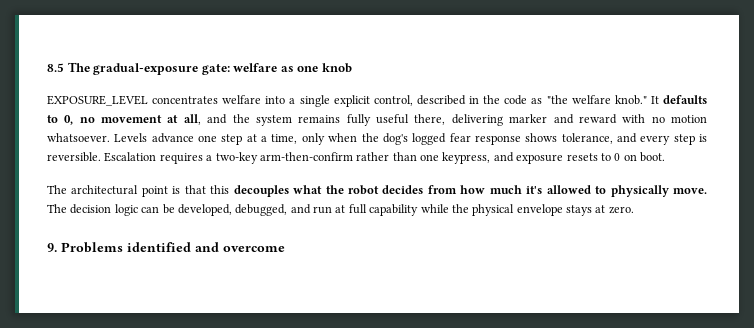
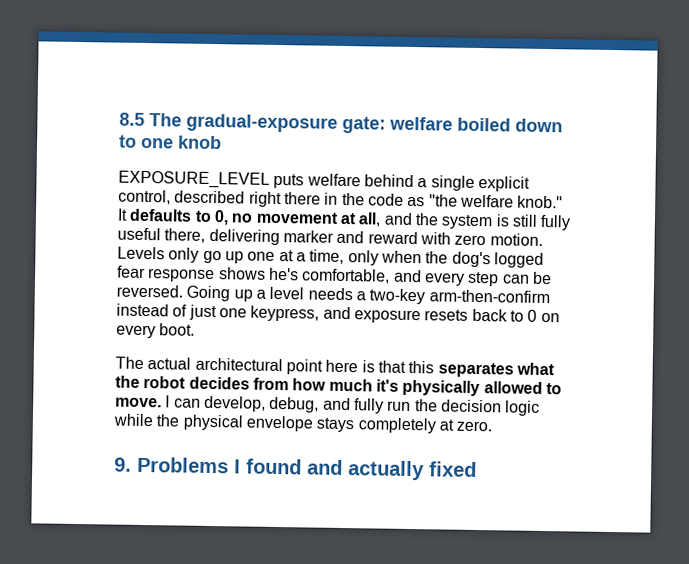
- 8.5 The gradual-exposure gate: welfare as one knob
+ 8.5 The gradual-exposure gate: welfare boiled down to one knob
- EXPOSURE_LEVEL concentrates welfare into a single explicit control, described in the code as "the welfare knob."
+ EXPOSURE_LEVEL puts welfare behind a single explicit control, described right there in the code as "the welfare knob."
- It defaults to 0, no movement at all, and the system remains fully useful there, delivering marker and reward with no motion whatsoever. Levels advance one step at a time, only when the dog's logged fear response shows tolerance, and every step is reversible. Escalation requires a two-key arm-then-confirm rather than one keypress, and exposure resets to 0 on boot.
+ It defaults to 0, no movement at all, and the system is still fully useful there, delivering marker and reward with zero motion. Levels only go up one at a time, only when the dog's logged fear response shows he's comfortable, and every step can be reversed. Going up a level needs a two-key arm-then-confirm instead of just one keypress, and exposure resets back to 0 on every boot.
- The architectural point is that this decouples what the robot decides from how much it's allowed to physically move. The decision logic can be developed, debugged, and run at full capability while the physical envelope stays at zero.
+ The actual architectural point here is that this separates what the robot decides from how much it's physically allowed to move. I can develop, debug, and fully run the decision logic while the physical envelope stays completely at zero.
- 9. Problems identified and overcome
+ 9. Problems I found and actually fixed

